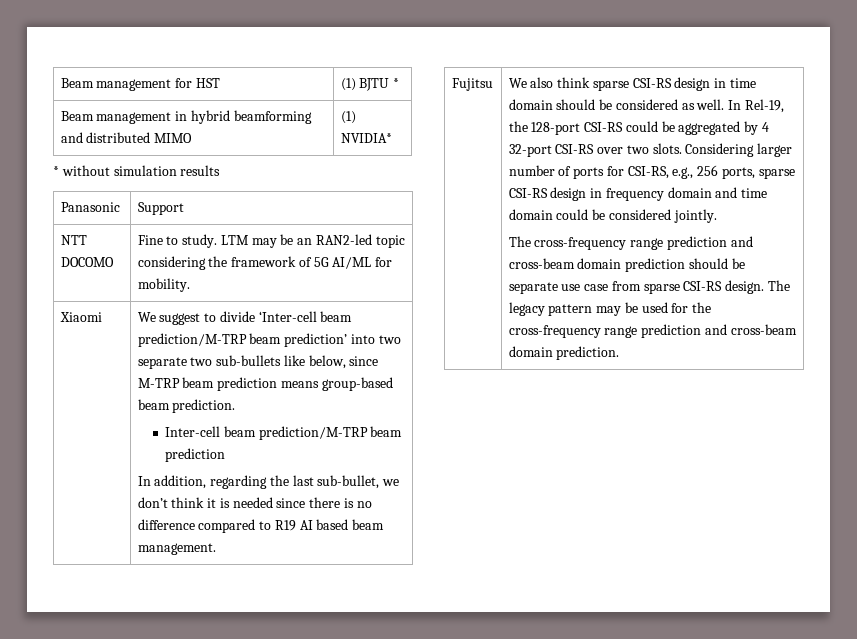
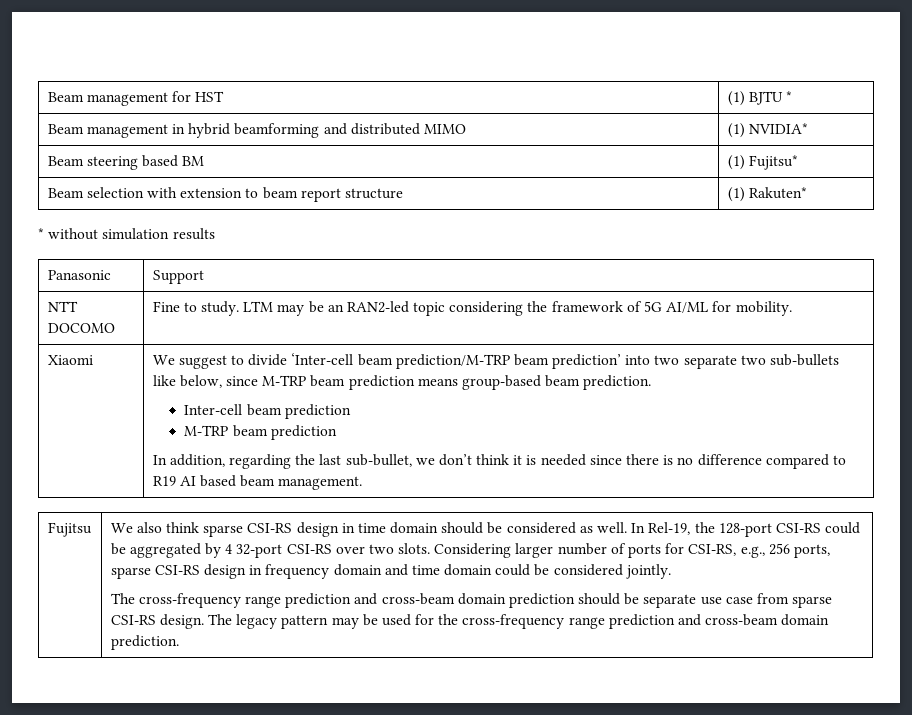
+ Beam steering based BM | (1) Fujitsu*
+ Beam selection with extension to beam report structure | (1) Rakuten*
- Inter-cell beam prediction/M-TRP beam prediction
+ Inter-cell beam prediction
+ M-TRP beam prediction

